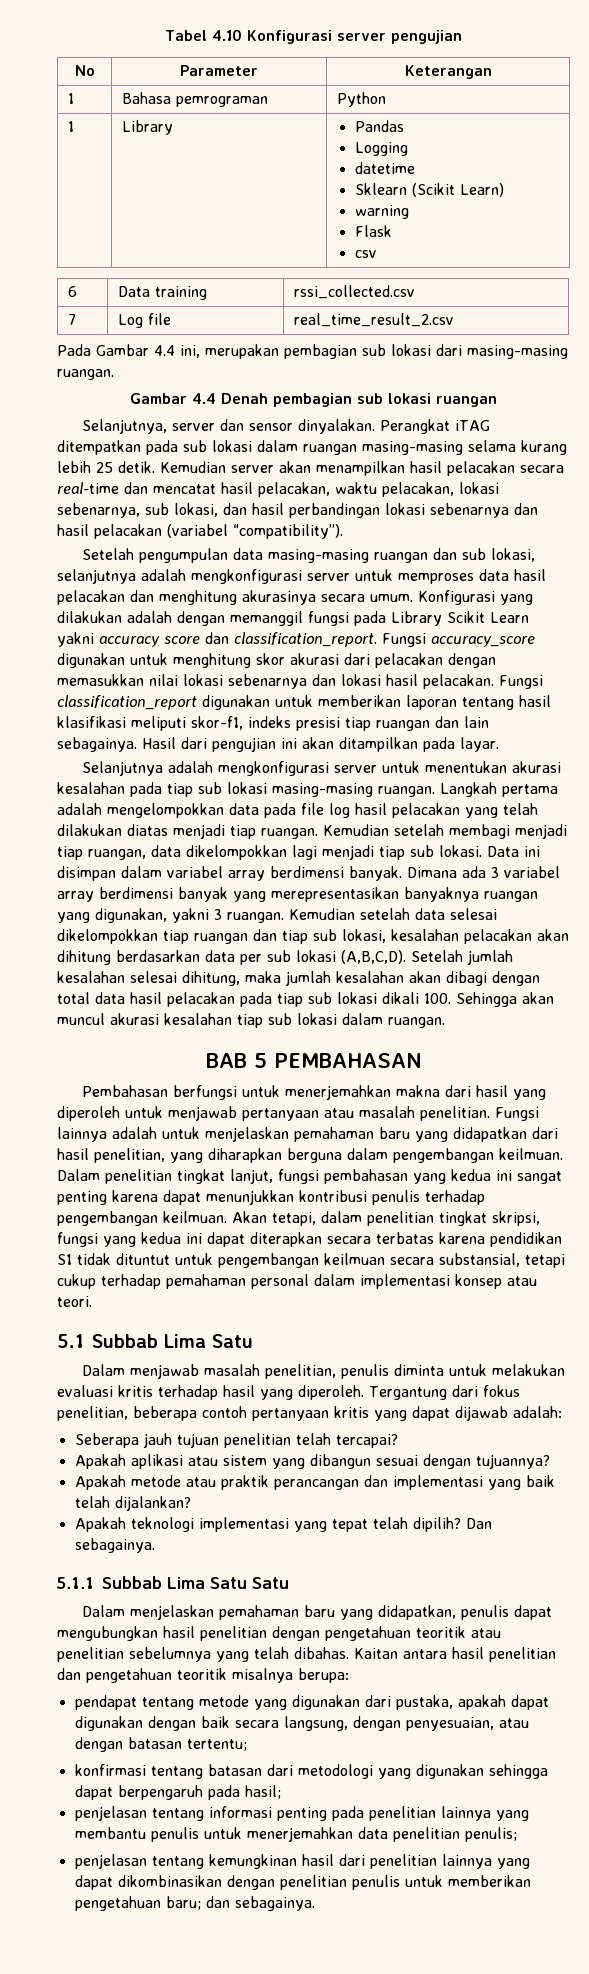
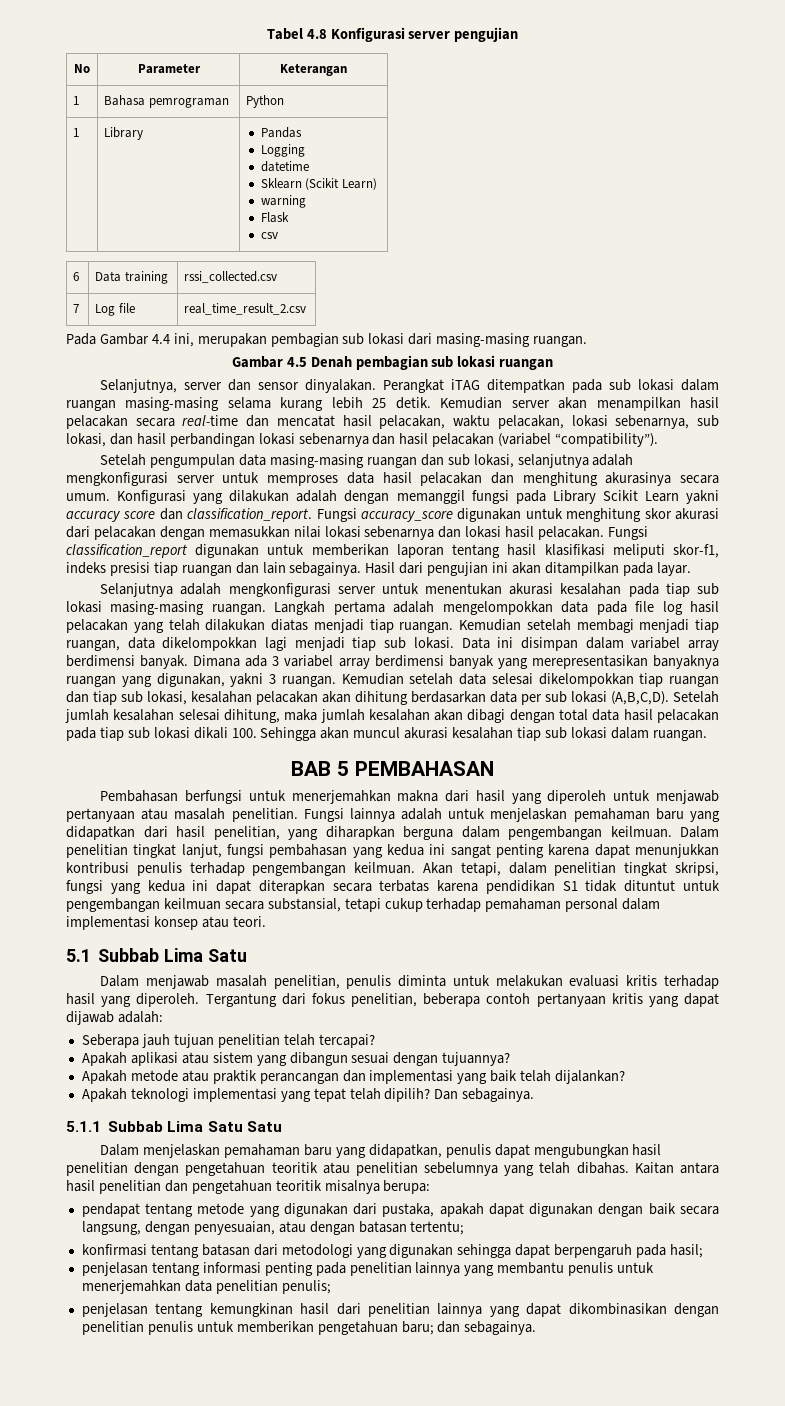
- Tabel 4.10 Konfigurasi server pengujian
+ Tabel 4.8 Konfigurasi server pengujian
- Gambar 4.4 Denah pembagian sub lokasi ruangan
+ Gambar 4.5 Denah pembagian sub lokasi ruangan

